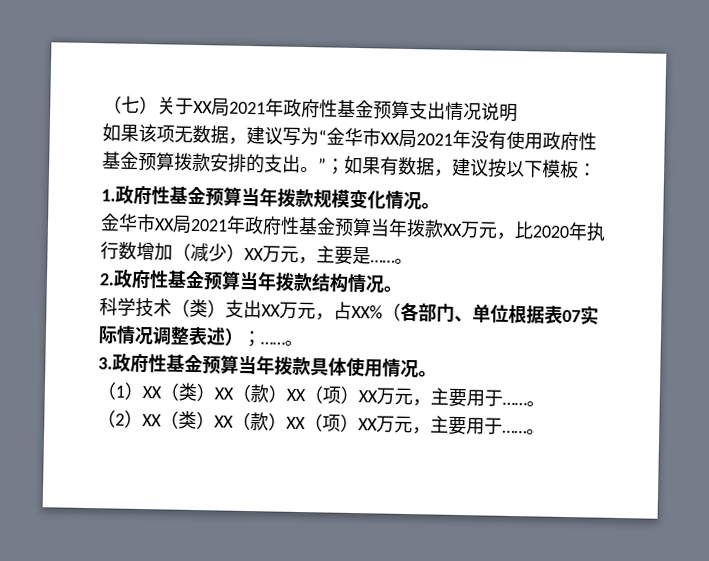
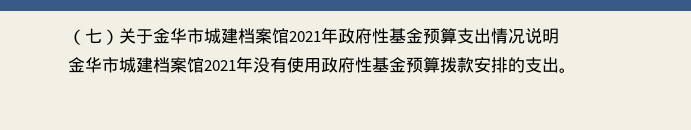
- （七）关于XX局2021年政府性基金预算支出情况说明
+ （七）关于金华市城建档案馆2021年政府性基金预算支出情况说明
- 如果该项无数据，建议写为“金华市XX局2021年没有使用政府性基金预算拨款安排的支出。”；如果有数据，建议按以下模板：
- 1.政府性基金预算当年拨款规模变化情况。
- 金华市XX局2021年政府性基金预算当年拨款XX万元，比2020年执行数增加（减少）XX万元，主要是……。
- 2.政府性基金预算当年拨款结构情况。
- 科学技术（类）支出XX万元，占XX%（各部门、单位根据表07实际情况调整表述）；……。
- 3.政府性基金预算当年拨款具体使用情况。
- （1）XX（类）XX（款）XX（项）XX万元，主要用于……。
- （2）XX（类）XX（款）XX（项）XX万元，主要用于……。
+ 金华市城建档案馆2021年没有使用政府性基金预算拨款安排的支出。

